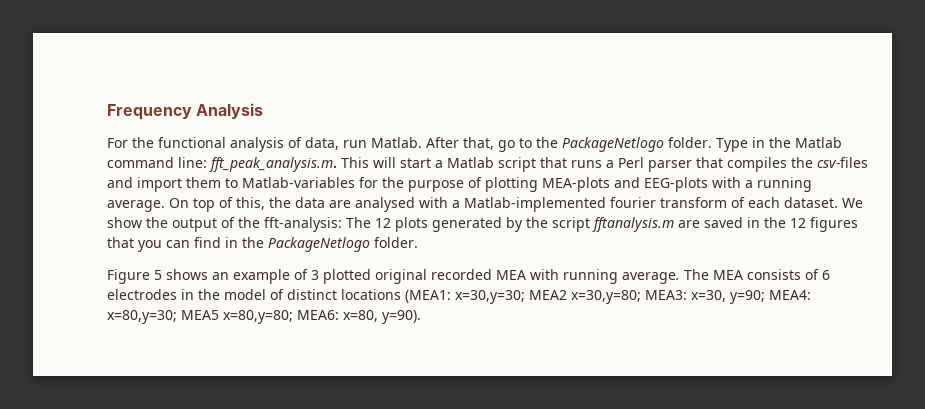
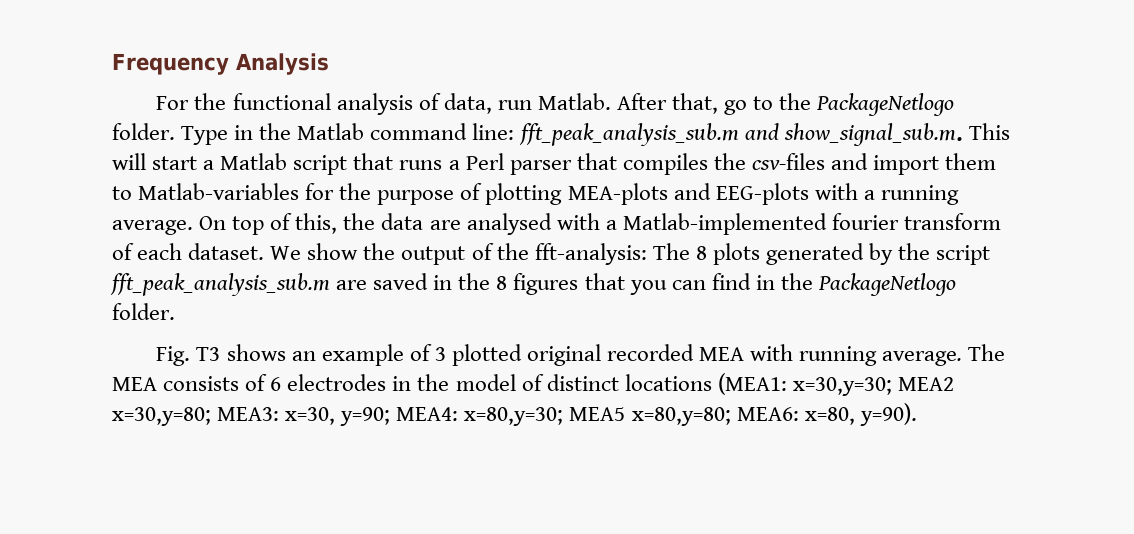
- Type in the Matlab command line: fft_peak_analysis.m. This will start a Matlab script that runs a Perl parser that compiles the csv-files and import them to Matlab-variables for the purpose of plotting MEA-plots and EEG-plots with a running average.
+ Type in the Matlab command line: fft_peak_analysis_sub.m and show_signal_sub.m. This will start a Matlab script that runs a Perl parser that compiles the csv-files and import them to Matlab-variables for the purpose of plotting MEA-plots and EEG-plots with a running average.
- We show the output of the fft-analysis: The 12 plots generated by the script fftanalysis.m are saved in the 12 figures that you can find in the PackageNetlogo folder.
+ We show the output of the fft-analysis: The 8 plots generated by the script fft_peak_analysis_sub.m are saved in the 8 figures that you can find in the PackageNetlogo folder.
- Figure 5 shows an example of 3 plotted original recorded MEA with running average.
+ Fig. T3 shows an example of 3 plotted original recorded MEA with running average.

